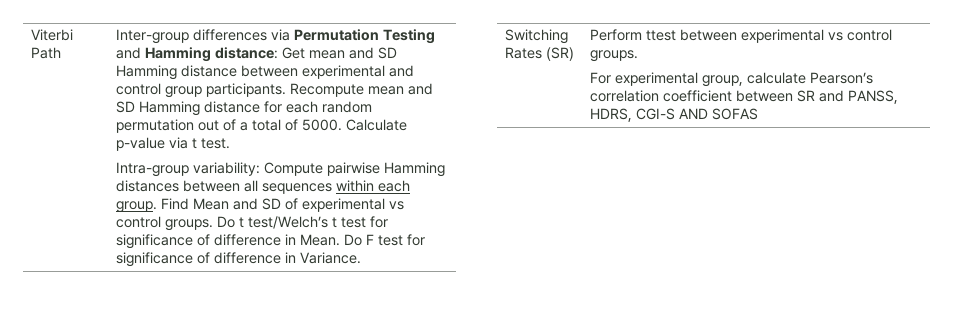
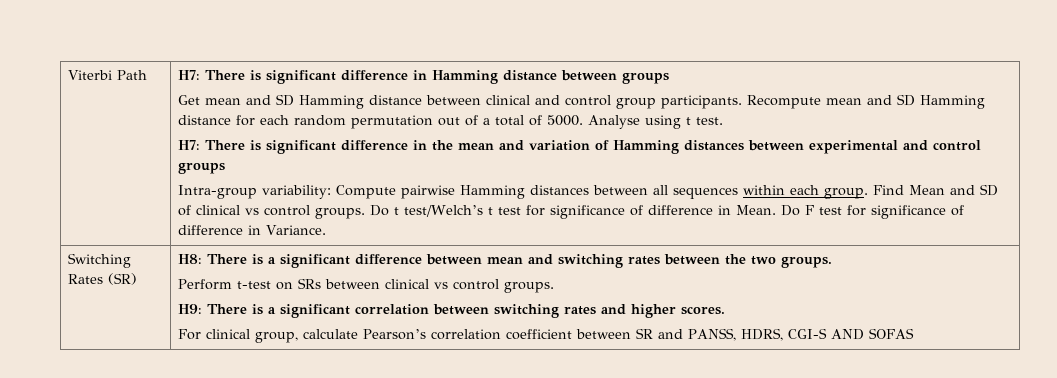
- Inter-group differences via Permutation Testing and Hamming distance: Get mean and SD Hamming distance between experimental and control group participants.
+ H7: There is significant difference in Hamming distance between groups
+ Get mean and SD Hamming distance between clinical and control group participants.
- Calculate p-value via t test.
+ Analyse using t test.
+ H7: There is significant difference in the mean and variation of Hamming distances between experimental and control groups
- Find Mean and SD of experimental vs control groups.
+ Find Mean and SD of clinical vs control groups.
- Perform ttest between experimental vs control groups.
+ H8: There is a significant difference between mean and switching rates between the two groups.
+ Perform t-test on SRs between clinical vs control groups.
+ H9: There is a significant correlation between switching rates and higher scores.
- For experimental group, calculate Pearson’s correlation coefficient between SR and PANSS, HDRS, CGI-S AND SOFAS
+ For clinical group, calculate Pearson’s correlation coefficient between SR and PANSS, HDRS, CGI-S AND SOFAS

